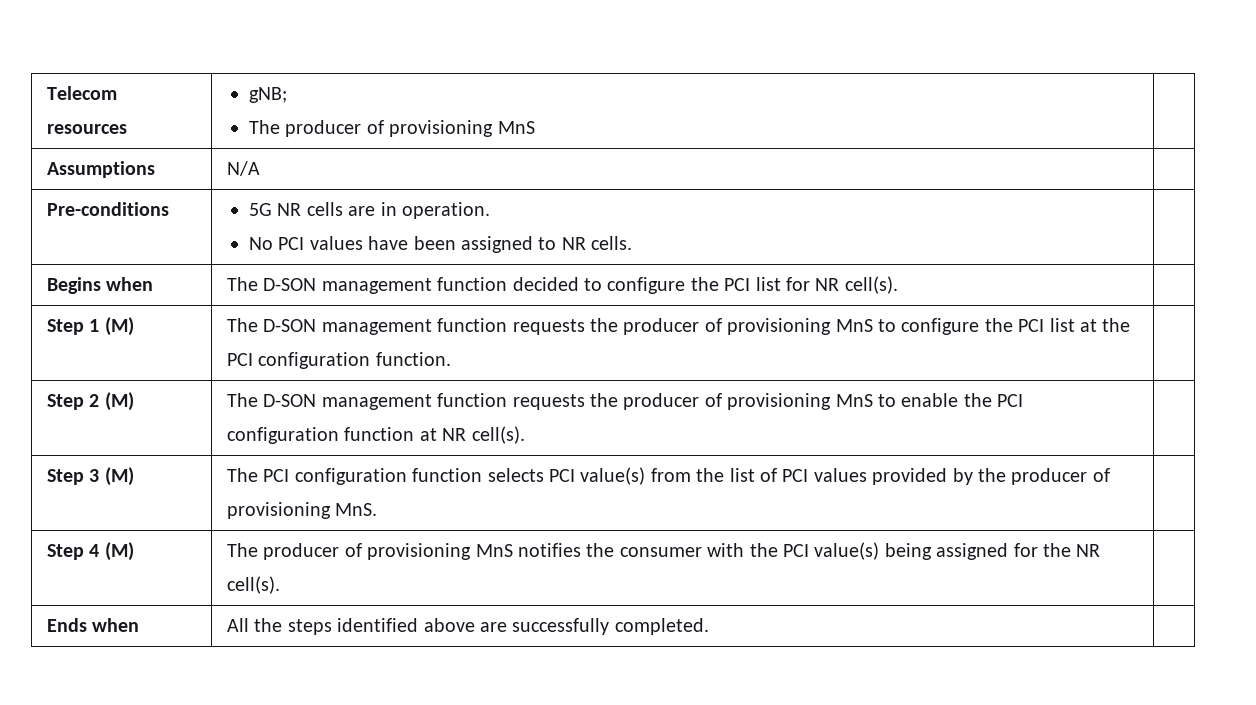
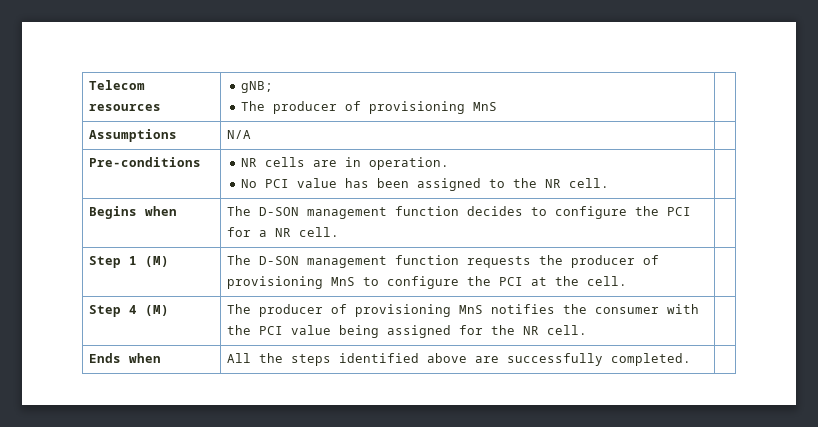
- Pre-conditions | 5G NR cells are in operation.
- No PCI values have been assigned to NR cells. |
+ Pre-conditions | NR cells are in operation.
+ No PCI value has been assigned to the NR cell. |
- Begins when | The D-SON management function decided to configure the PCI list for NR cell(s). |
+ Begins when | The D-SON management function decides to configure the PCI for a NR cell. |
- Step 1 (M) | The D-SON management function requests the producer of provisioning MnS to configure the PCI list at the PCI configuration function. |
- Step 2 (M) | The D-SON management function requests the producer of provisioning MnS to enable the PCI configuration function at NR cell(s). |
- Step 3 (M) | The PCI configuration function selects PCI value(s) from the list of PCI values provided by the producer of provisioning MnS. |
+ Step 1 (M) | The D-SON management function requests the producer of provisioning MnS to configure the PCI at the cell. |
- Step 4 (M) | The producer of provisioning MnS notifies the consumer with the PCI value(s) being assigned for the NR cell(s). |
+ Step 4 (M) | The producer of provisioning MnS notifies the consumer with the PCI value being assigned for the NR cell. |

